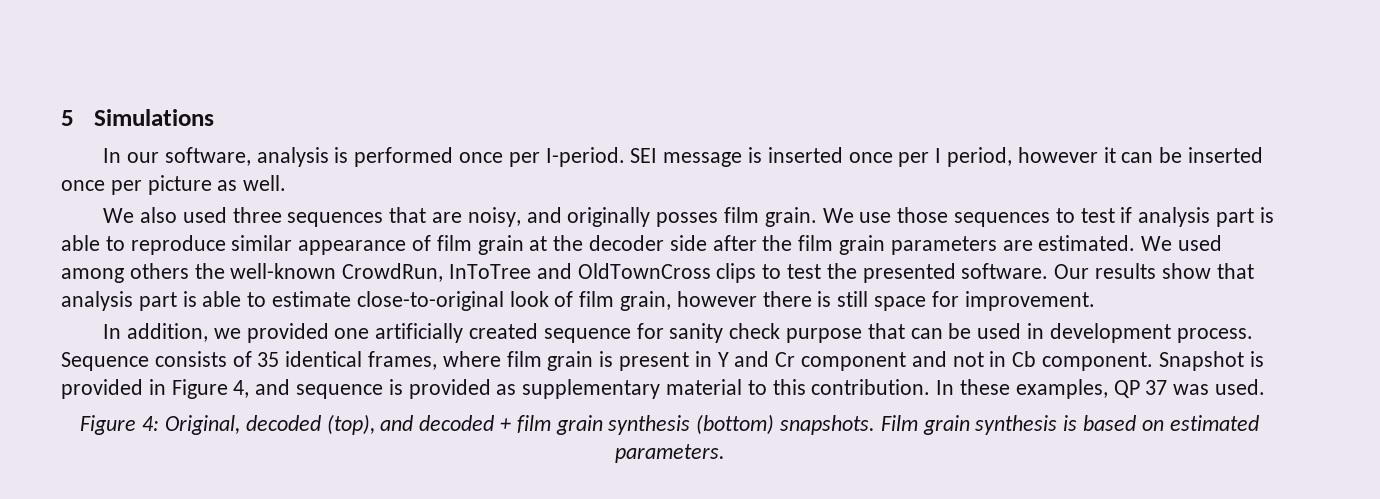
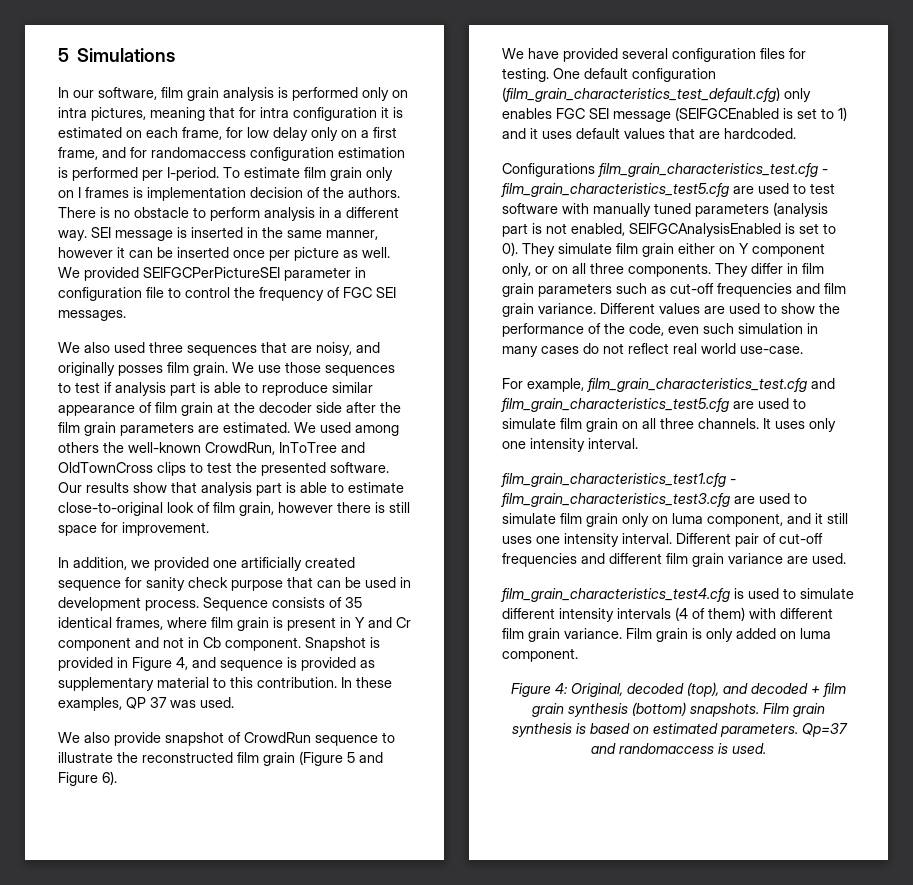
- In our software, analysis is performed once per I-period. SEI message is inserted once per I period, however it can be inserted once per picture as well.
+ In our software, film grain analysis is performed only on intra pictures, meaning that for intra configuration it is estimated on each frame, for low delay only on a first frame, and for randomaccess configuration estimation is performed per I-period. To estimate film grain only on I frames is implementation decision of the authors. There is no obstacle to perform analysis in a different way. SEI message is inserted in the same manner, however it can be inserted once per picture as well. We provided SEIFGCPerPictureSEI parameter in configuration file to control the frequency of FGC SEI messages.
+ We also provide snapshot of CrowdRun sequence to illustrate the reconstructed film grain (Figure 5 and Figure 6).
+ We have provided several configuration files for testing. One default configuration (film_grain_characteristics_test_default.cfg) only enables FGC SEI message (SEIFGCEnabled is set to 1) and it uses default values that are hardcoded.
+ Configurations film_grain_characteristics_test.cfg - film_grain_characteristics_test5.cfg are used to test software with manually tuned parameters (analysis part is not enabled, SEIFGCAnalysisEnabled is set to 0). They simulate film grain either on Y component only, or on all three components. They differ in film grain parameters such as cut-off frequencies and film grain variance. Different values are used to show the performance of the code, even such simulation in many cases do not reflect real world use-case.
+ For example, film_grain_characteristics_test.cfg and film_grain_characteristics_test5.cfg are used to simulate film grain on all three channels. It uses only one intensity interval.
+ film_grain_characteristics_test1.cfg - film_grain_characteristics_test3.cfg are used to simulate film grain only on luma component, and it still uses one intensity interval. Different pair of cut-off frequencies and different film grain variance are used.
+ film_grain_characteristics_test4.cfg is used to simulate different intensity intervals (4 of them) with different film grain variance. Film grain is only added on luma component.
+ Qp=37 and randomaccess is used.

